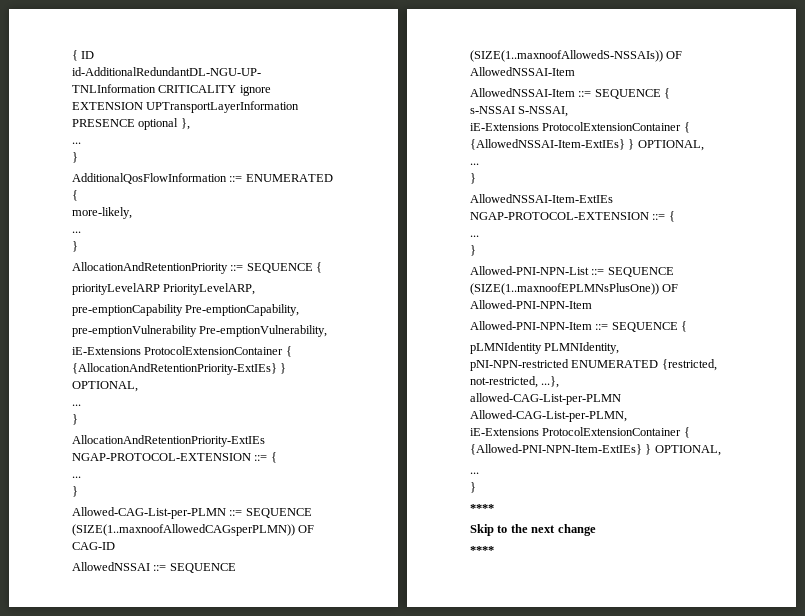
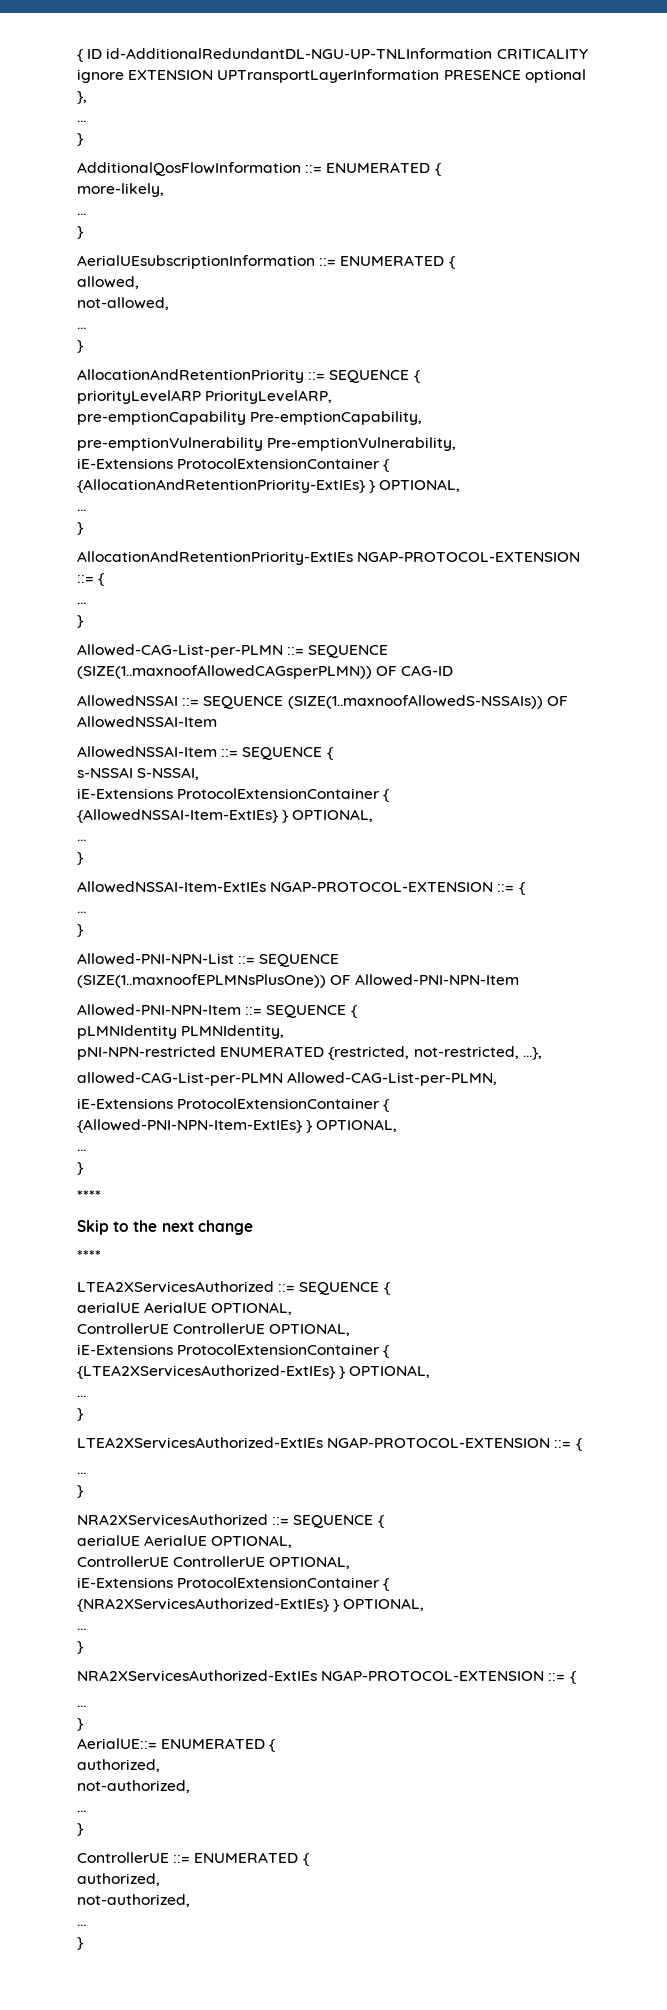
+ AerialUEsubscriptionInformation ::= ENUMERATED {
+ allowed,
+ not-allowed,
+ ...
+ }
+ LTEA2XServicesAuthorized ::= SEQUENCE {
+ aerialUE AerialUE OPTIONAL,
+ ControllerUE ControllerUE OPTIONAL,
+ iE-Extensions ProtocolExtensionContainer { {LTEA2XServicesAuthorized-ExtIEs} } OPTIONAL,
+ ...
+ }
+ LTEA2XServicesAuthorized-ExtIEs NGAP-PROTOCOL-EXTENSION ::= {
+ ...
+ }
+ NRA2XServicesAuthorized ::= SEQUENCE {
+ aerialUE AerialUE OPTIONAL,
+ ControllerUE ControllerUE OPTIONAL,
+ iE-Extensions ProtocolExtensionContainer { {NRA2XServicesAuthorized-ExtIEs} } OPTIONAL,
+ ...
+ }
+ NRA2XServicesAuthorized-ExtIEs NGAP-PROTOCOL-EXTENSION ::= {
+ ...
+ }
+ AerialUE::= ENUMERATED {
+ authorized,
+ not-authorized,
+ ...
+ }
+ ControllerUE ::= ENUMERATED {
+ authorized,
+ not-authorized,
+ ...
+ }

